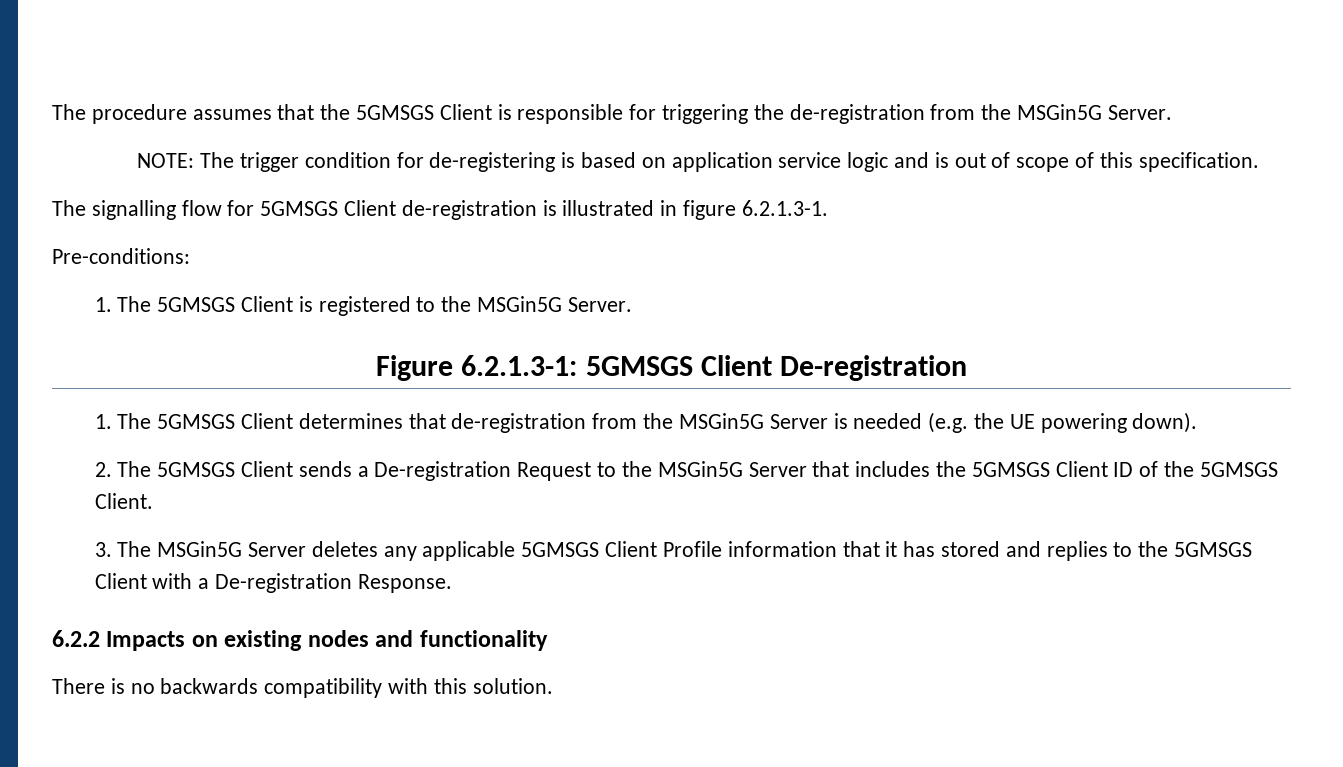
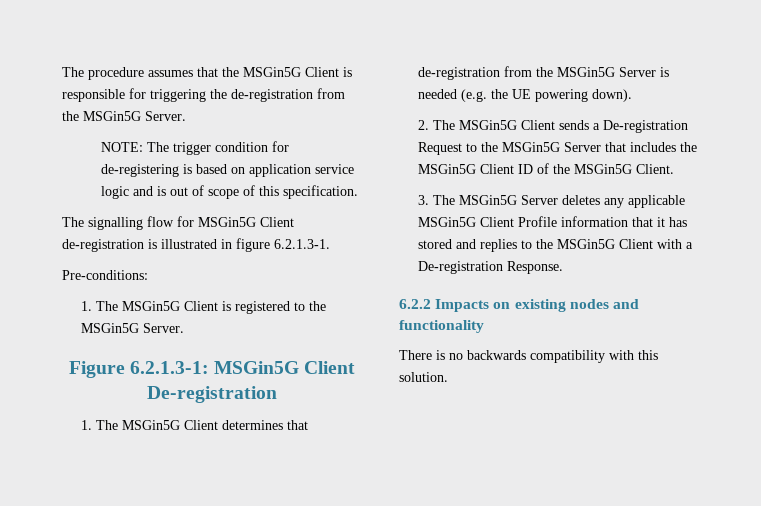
- The procedure assumes that the 5GMSGS Client is responsible for triggering the de-registration from the MSGin5G Server.
+ The procedure assumes that the MSGin5G Client is responsible for triggering the de-registration from the MSGin5G Server.
- The signalling flow for 5GMSGS Client de-registration is illustrated in figure 6.2.1.3-1.
+ The signalling flow for MSGin5G Client de-registration is illustrated in figure 6.2.1.3-1.
- 1. The 5GMSGS Client is registered to the MSGin5G Server.
+ 1. The MSGin5G Client is registered to the MSGin5G Server.
- Figure 6.2.1.3-1: 5GMSGS Client De-registration
+ Figure 6.2.1.3-1: MSGin5G Client De-registration
- 1. The 5GMSGS Client determines that de-registration from the MSGin5G Server is needed (e.g. the UE powering down).
+ 1. The MSGin5G Client determines that de-registration from the MSGin5G Server is needed (e.g. the UE powering down).
- 2. The 5GMSGS Client sends a De-registration Request to the MSGin5G Server that includes the 5GMSGS Client ID of the 5GMSGS Client.
+ 2. The MSGin5G Client sends a De-registration Request to the MSGin5G Server that includes the MSGin5G Client ID of the MSGin5G Client.
- 3. The MSGin5G Server deletes any applicable 5GMSGS Client Profile information that it has stored and replies to the 5GMSGS Client with a De-registration Response.
+ 3. The MSGin5G Server deletes any applicable MSGin5G Client Profile information that it has stored and replies to the MSGin5G Client with a De-registration Response.

